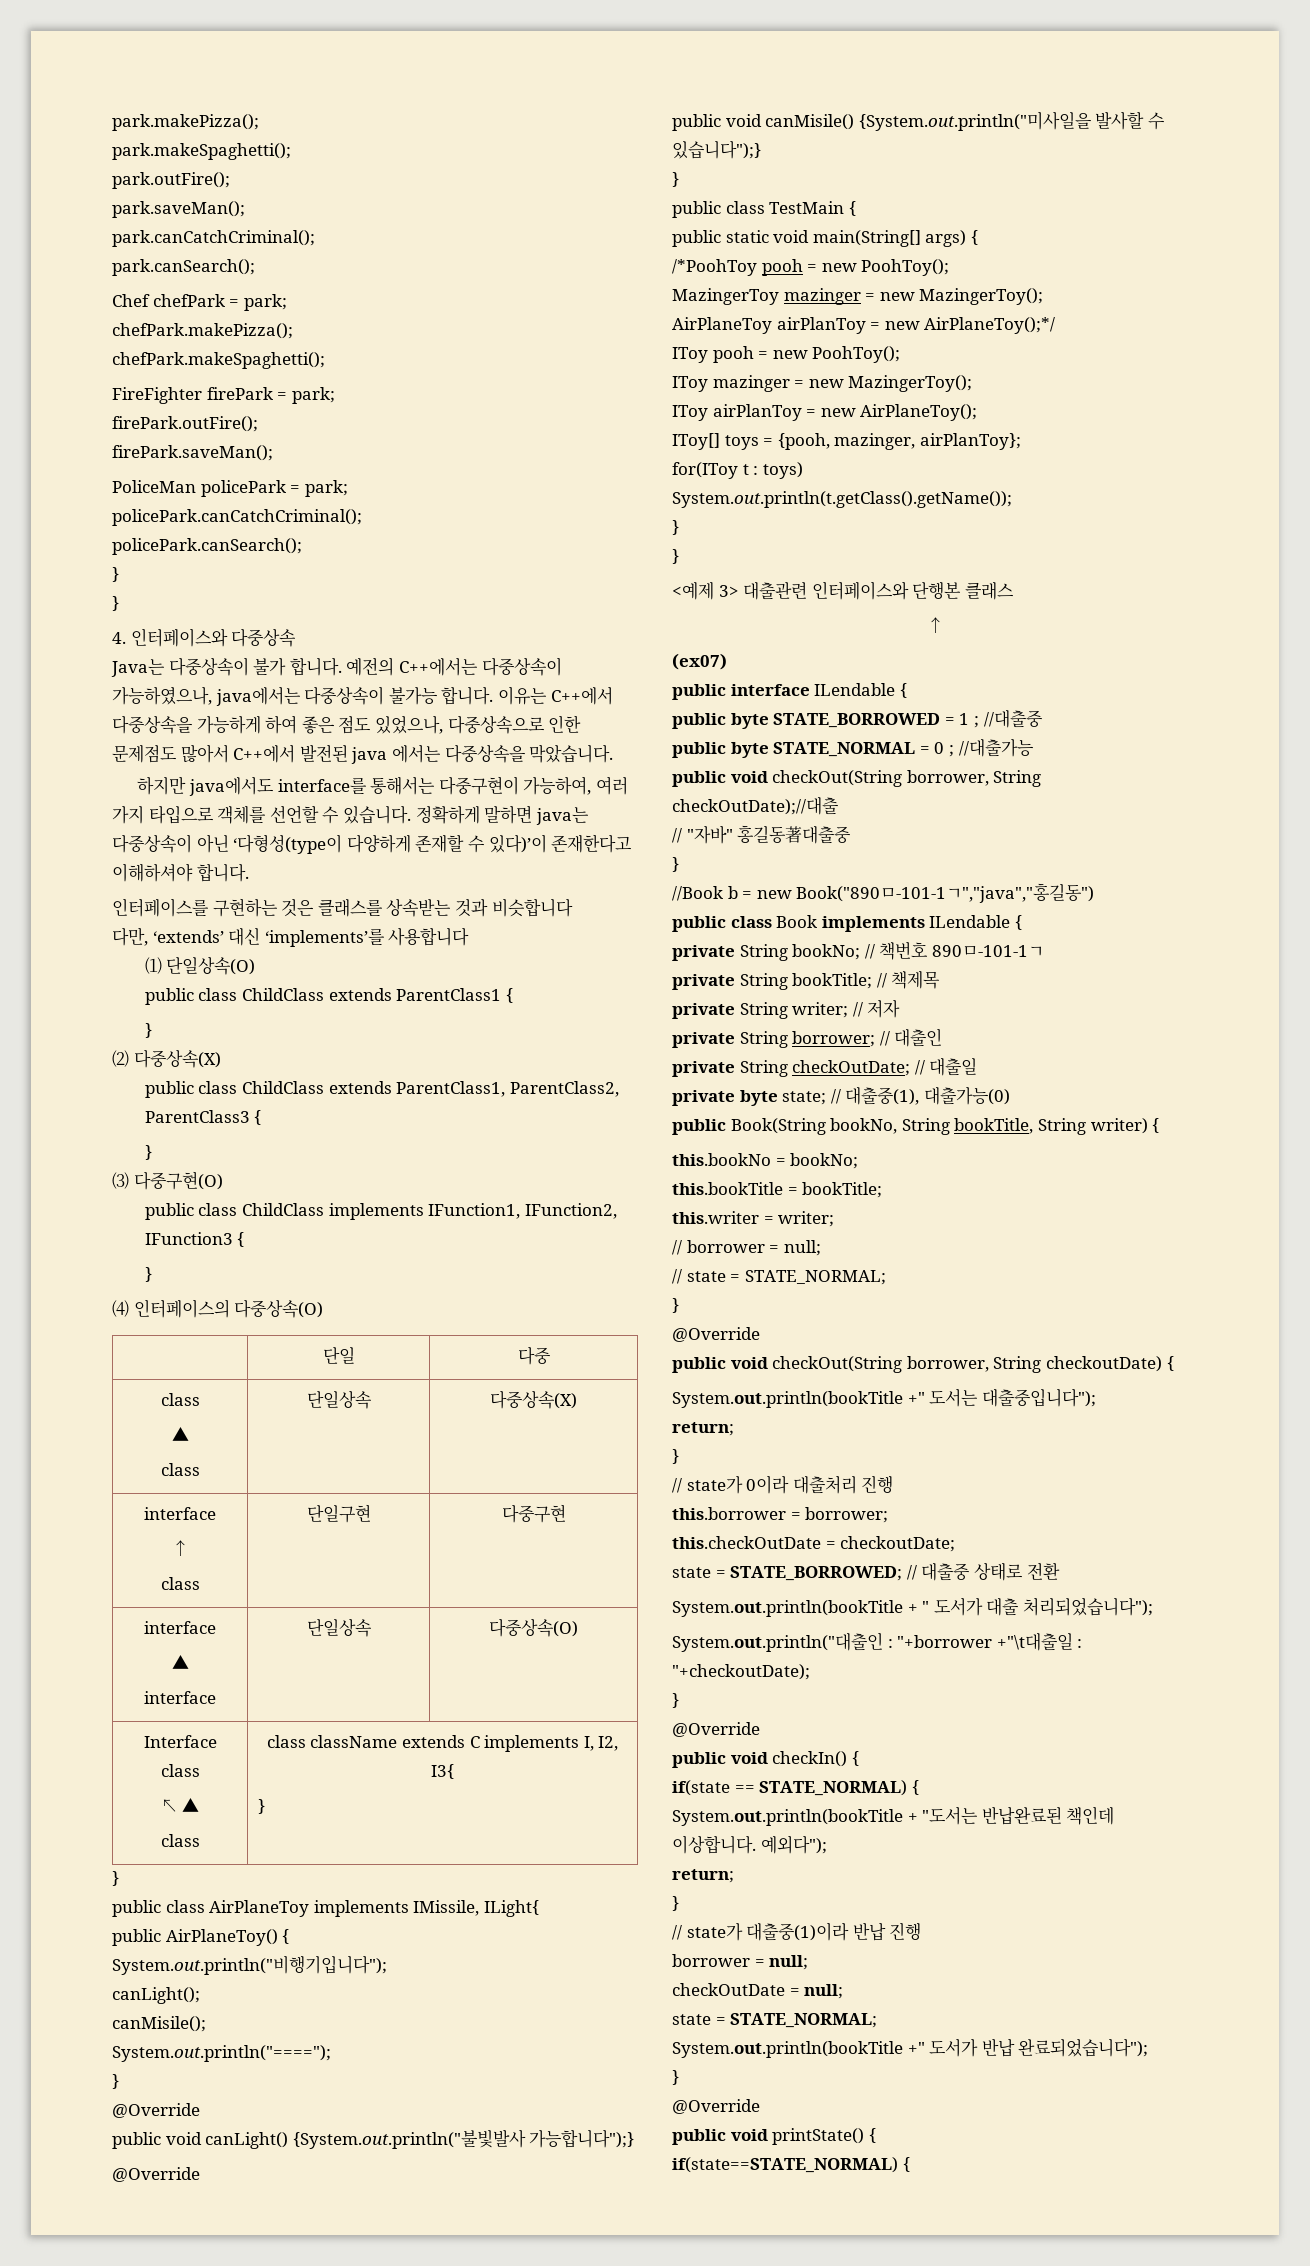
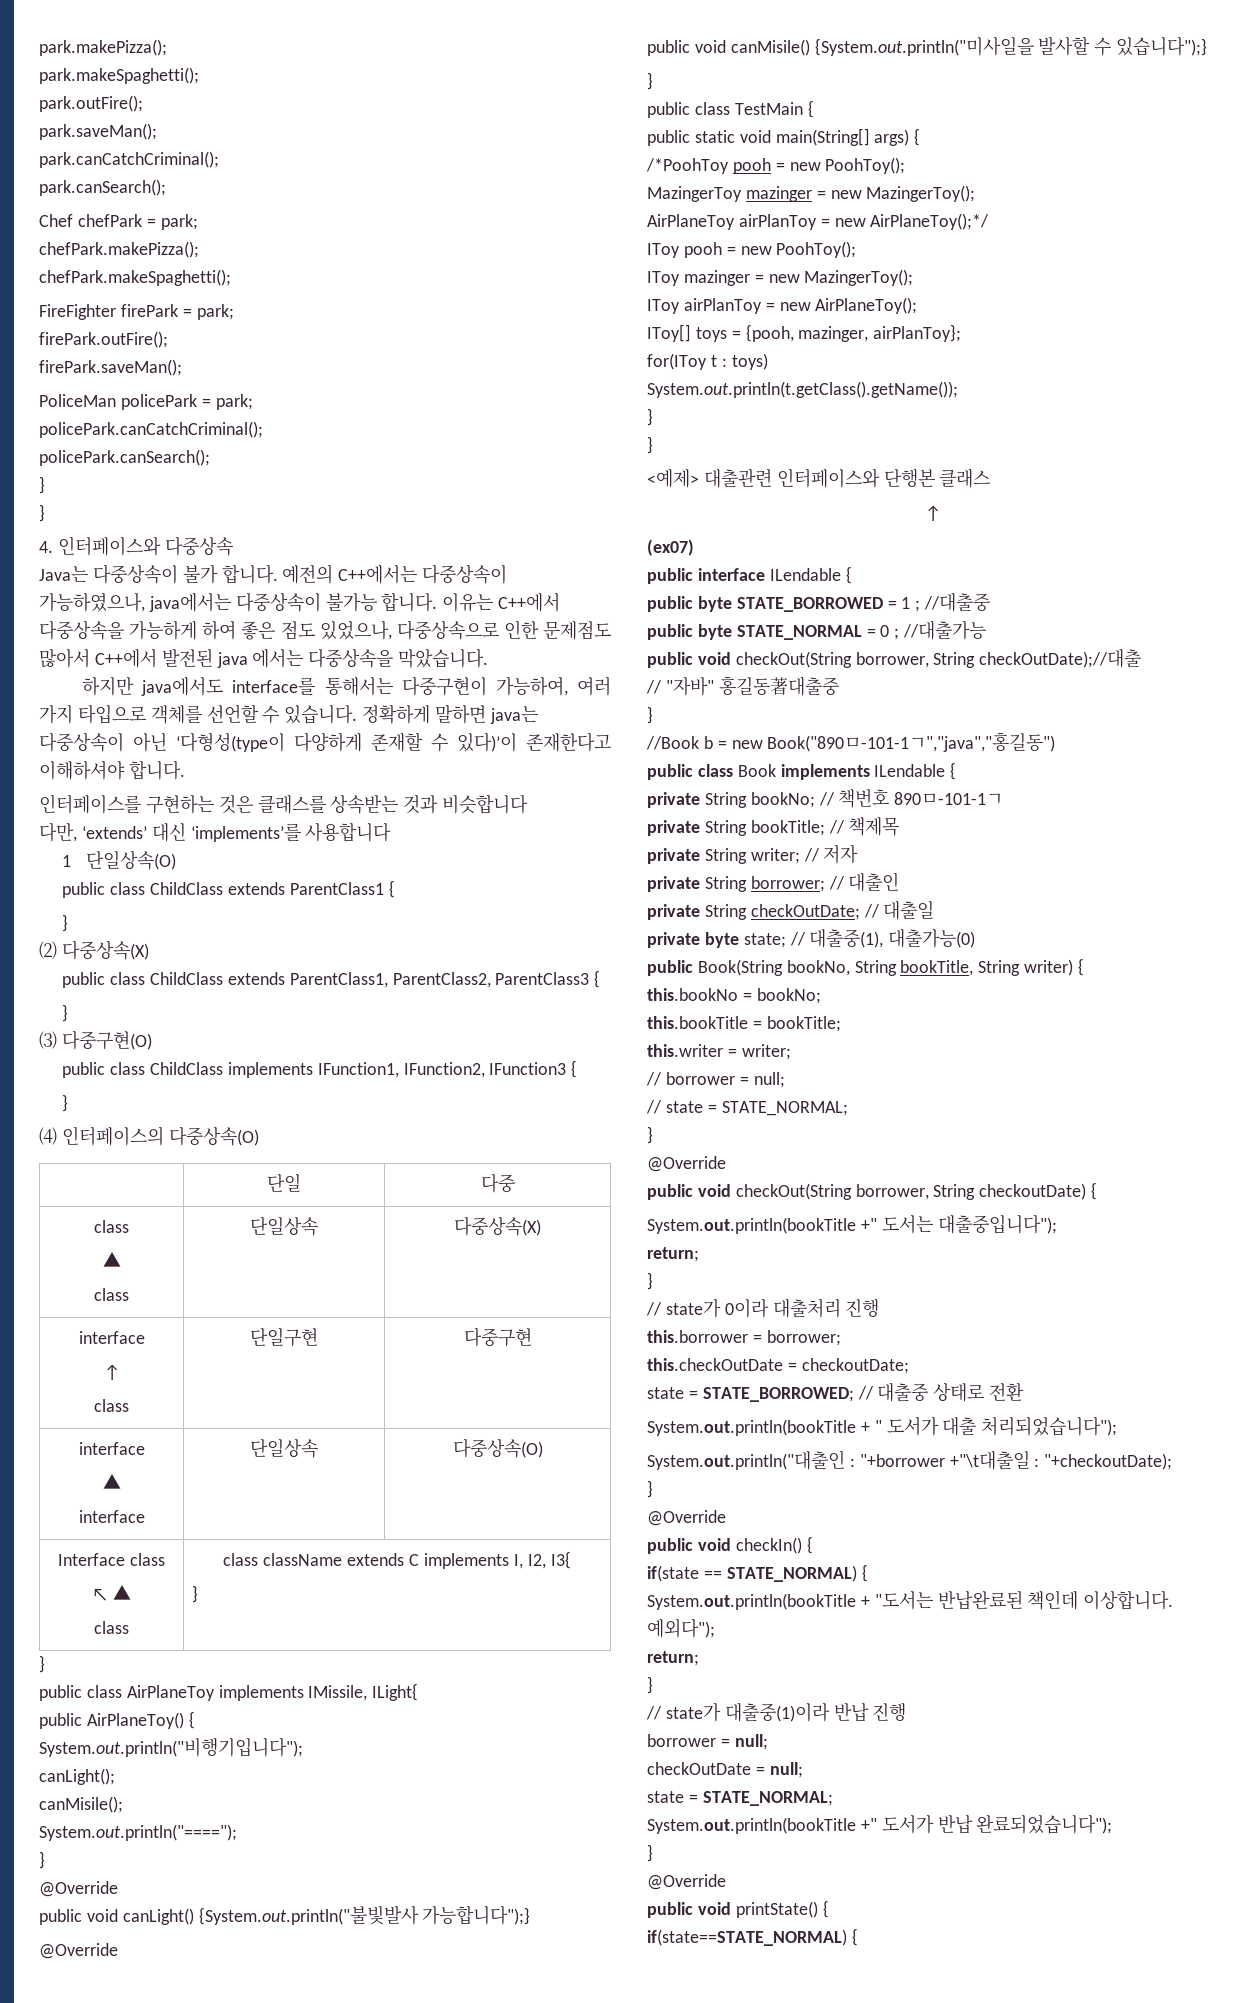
- ⑴ 단일상속(O)
+ 1 단일상속(O)
- <예제 3> 대출관련 인터페이스와 단행본 클래스
+ <예제> 대출관련 인터페이스와 단행본 클래스

